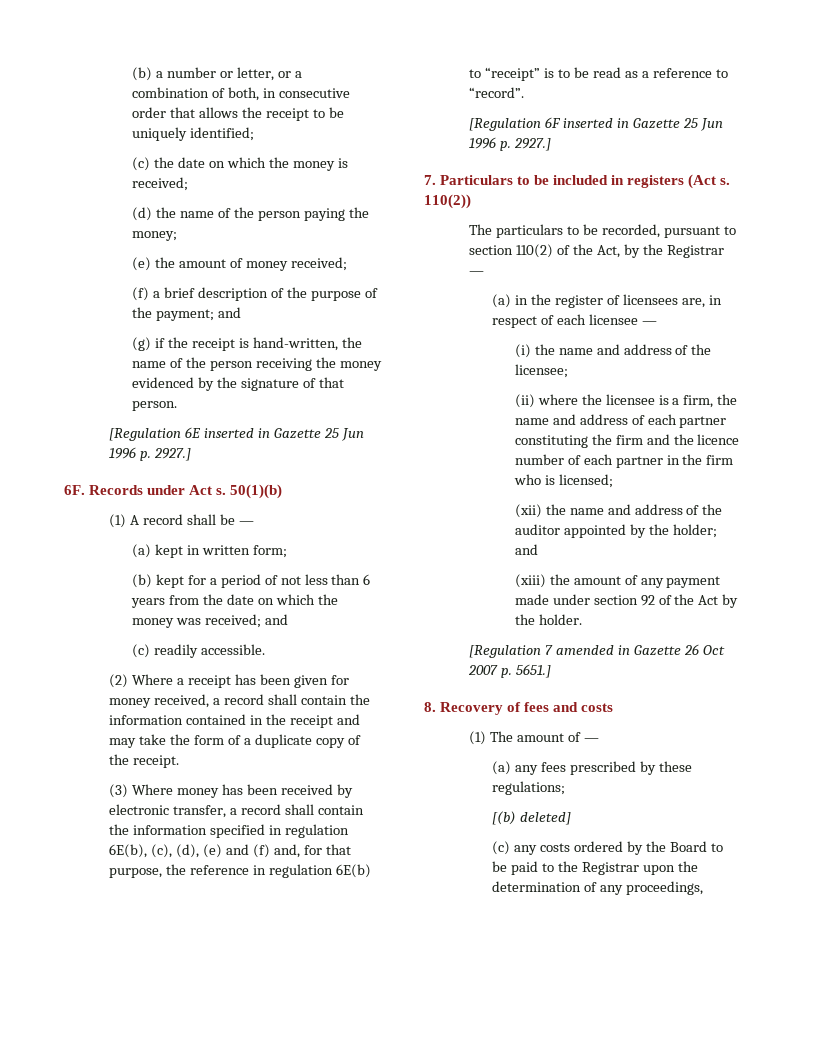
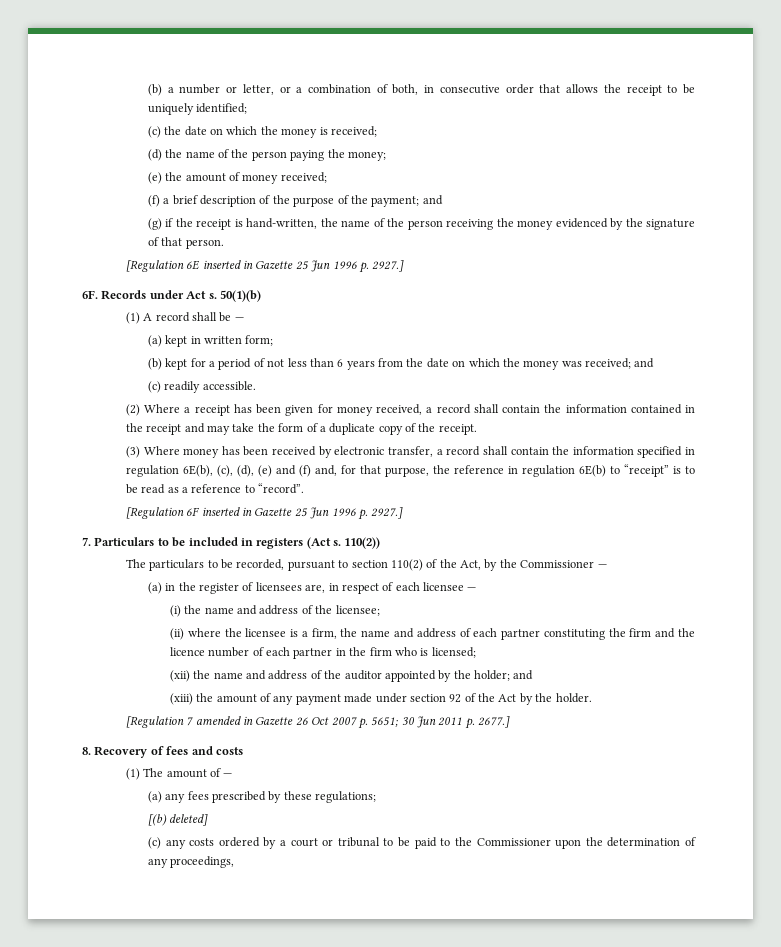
- The particulars to be recorded, pursuant to section 110(2) of the Act, by the Registrar —
+ The particulars to be recorded, pursuant to section 110(2) of the Act, by the Commissioner —
- [Regulation 7 amended in Gazette 26 Oct 2007 p. 5651.]
+ [Regulation 7 amended in Gazette 26 Oct 2007 p. 5651; 30 Jun 2011 p. 2677.]
- (c) any costs ordered by the Board to be paid to the Registrar upon the determination of any proceedings,
+ (c) any costs ordered by a court or tribunal to be paid to the Commissioner upon the determination of any proceedings,

